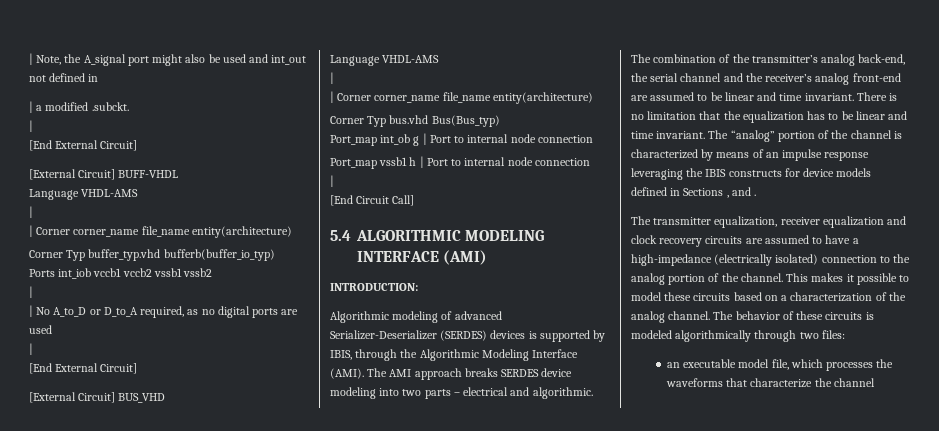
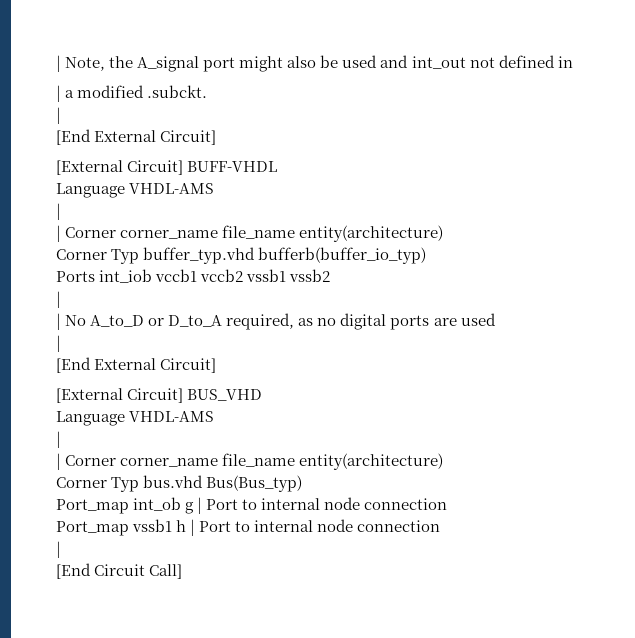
- 5.4 ALGORITHMIC MODELING INTERFACE (AMI)
- INTRODUCTION:
- Algorithmic modeling of advanced Serializer-Deserializer (SERDES) devices is supported by IBIS, through the Algorithmic Modeling Interface (AMI). The AMI approach breaks SERDES device modeling into two parts – electrical and algorithmic. The combination of the transmitter’s analog back-end, the serial channel and the receiver’s analog front-end are assumed to be linear and time invariant. There is no limitation that the equalization has to be linear and time invariant. The “analog” portion of the channel is characterized by means of an impulse response leveraging the IBIS constructs for device models defined in Sections , and .
- The transmitter equalization, receiver equalization and clock recovery circuits are assumed to have a high-impedance (electrically isolated) connection to the analog portion of the channel. This makes it possible to model these circuits based on a characterization of the analog channel. The behavior of these circuits is modeled algorithmically through two files:
- an executable model file, which processes the waveforms that characterize the channel

